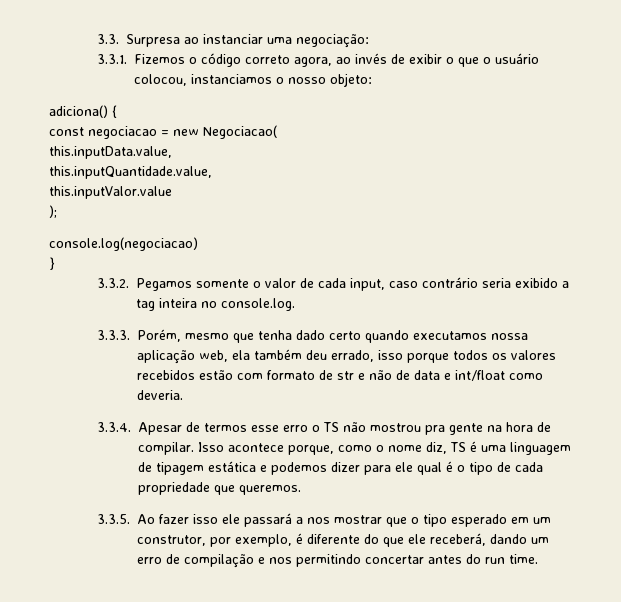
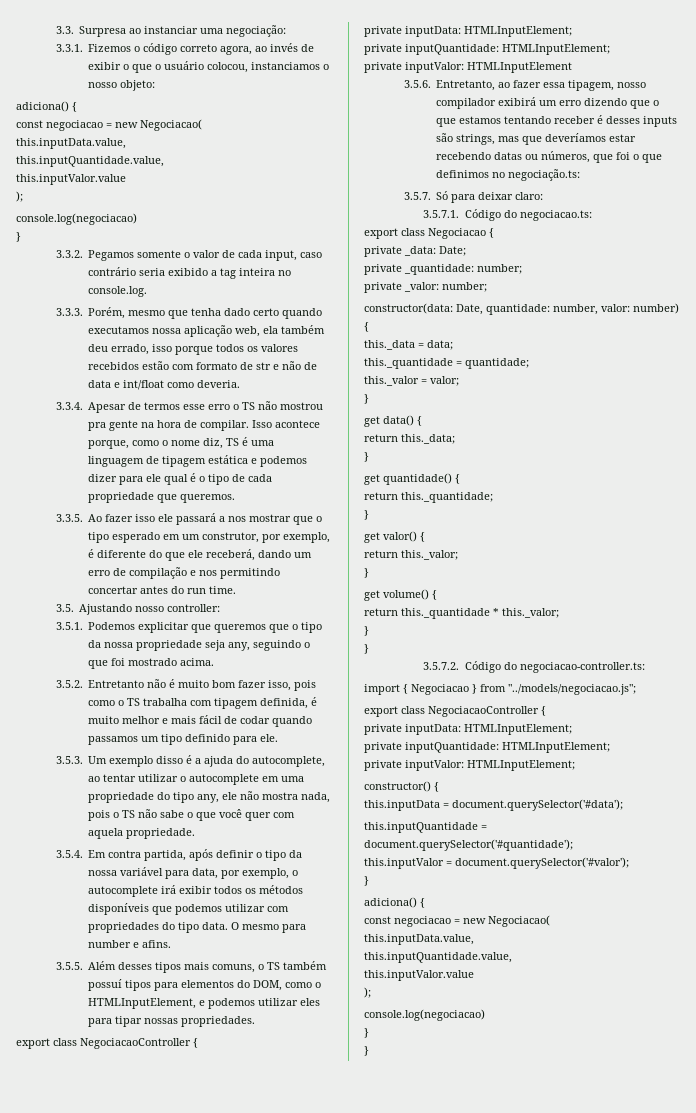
+ 3.5. Ajustando nosso controller:
+ 3.5.1. Podemos explicitar que queremos que o tipo da nossa propriedade seja any, seguindo o que foi mostrado acima.
+ 3.5.2. Entretanto não é muito bom fazer isso, pois como o TS trabalha com tipagem definida, é muito melhor e mais fácil de codar quando passamos um tipo definido para ele.
+ 3.5.3. Um exemplo disso é a ajuda do autocomplete, ao tentar utilizar o autocomplete em uma propriedade do tipo any, ele não mostra nada, pois o TS não sabe o que você quer com aquela propriedade.
+ 3.5.4. Em contra partida, após definir o tipo da nossa variável para data, por exemplo, o autocomplete irá exibir todos os métodos disponíveis que podemos utilizar com propriedades do tipo data. O mesmo para number e afins.
+ 3.5.5. Além desses tipos mais comuns, o TS também possuí tipos para elementos do DOM, como o HTMLInputElement, e podemos utilizar eles para tipar nossas propriedades.
+ export class NegociacaoController {
+ private inputData: HTMLInputElement;
+ private inputQuantidade: HTMLInputElement;
+ private inputValor: HTMLInputElement
+ 3.5.6. Entretanto, ao fazer essa tipagem, nosso compilador exibirá um erro dizendo que o que estamos tentando receber é desses inputs são strings, mas que deveríamos estar recebendo datas ou números, que foi o que definimos no negociação.ts:
+ 3.5.7. Só para deixar claro:
+ 3.5.7.1. Código do negociacao.ts:
+ export class Negociacao {
+ private _data: Date;
+ private _quantidade: number;
+ private _valor: number;
+ constructor(data: Date, quantidade: number, valor: number) {
+ this._data = data;
+ this._quantidade = quantidade;
+ this._valor = valor;
+ }
+ get data() {
+ return this._data;
+ }
+ get quantidade() {
+ return this._quantidade;
+ }
+ get valor() {
+ return this._valor;
+ }
+ get volume() {
+ return this._quantidade * this._valor;
+ }
+ }
+ 3.5.7.2. Código do negociacao-controller.ts:
+ import { Negociacao } from "../models/negociacao.js";
+ export class NegociacaoController {
+ private inputData: HTMLInputElement;
+ private inputQuantidade: HTMLInputElement;
+ private inputValor: HTMLInputElement;
+ constructor() {
+ this.inputData = document.querySelector('#data');
+ this.inputQuantidade = document.querySelector('#quantidade');
+ this.inputValor = document.querySelector('#valor');
+ }
+ adiciona() {
+ const negociacao = new Negociacao(
+ this.inputData.value,
+ this.inputQuantidade.value,
+ this.inputValor.value
+ );
+ console.log(negociacao)
+ }
+ }

